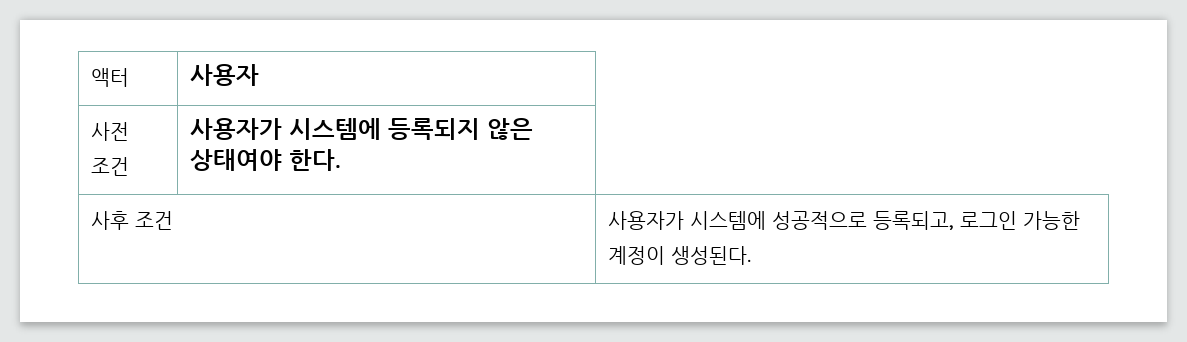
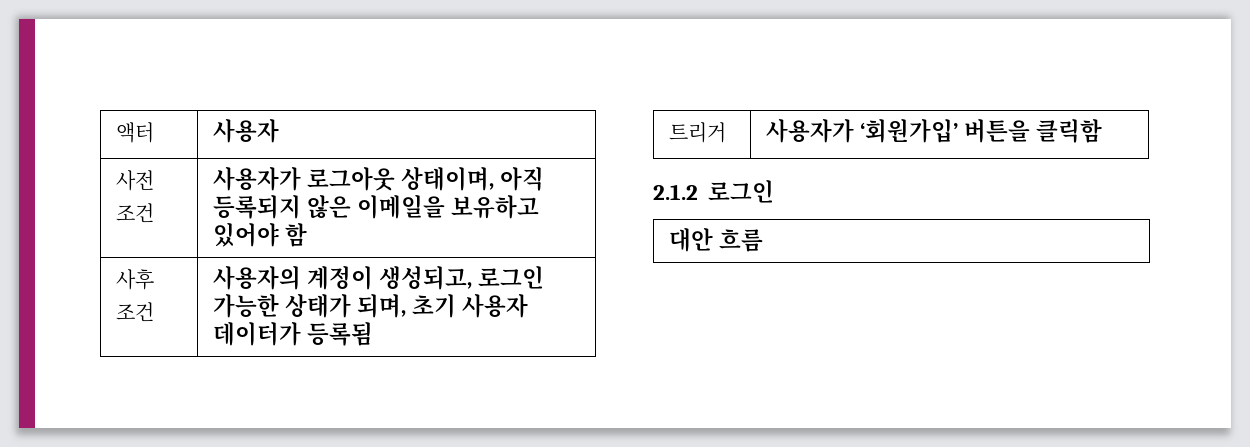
- 사전 조건 | 사용자가 시스템에 등록되지 않은 상태여야 한다.
- 사후 조건 | 사용자가 시스템에 성공적으로 등록되고, 로그인 가능한 계정이 생성된다.
+ 사전 조건 | 사용자가 로그아웃 상태이며, 아직 등록되지 않은 이메일을 보유하고 있어야 함
+ 사후 조건 | 사용자의 계정이 생성되고, 로그인 가능한 상태가 되며, 초기 사용자 데이터가 등록됨
+ 트리거 | 사용자가 ‘회원가입’ 버튼을 클릭함
+ 2.1.2 로그인
+ 대안 흐름

